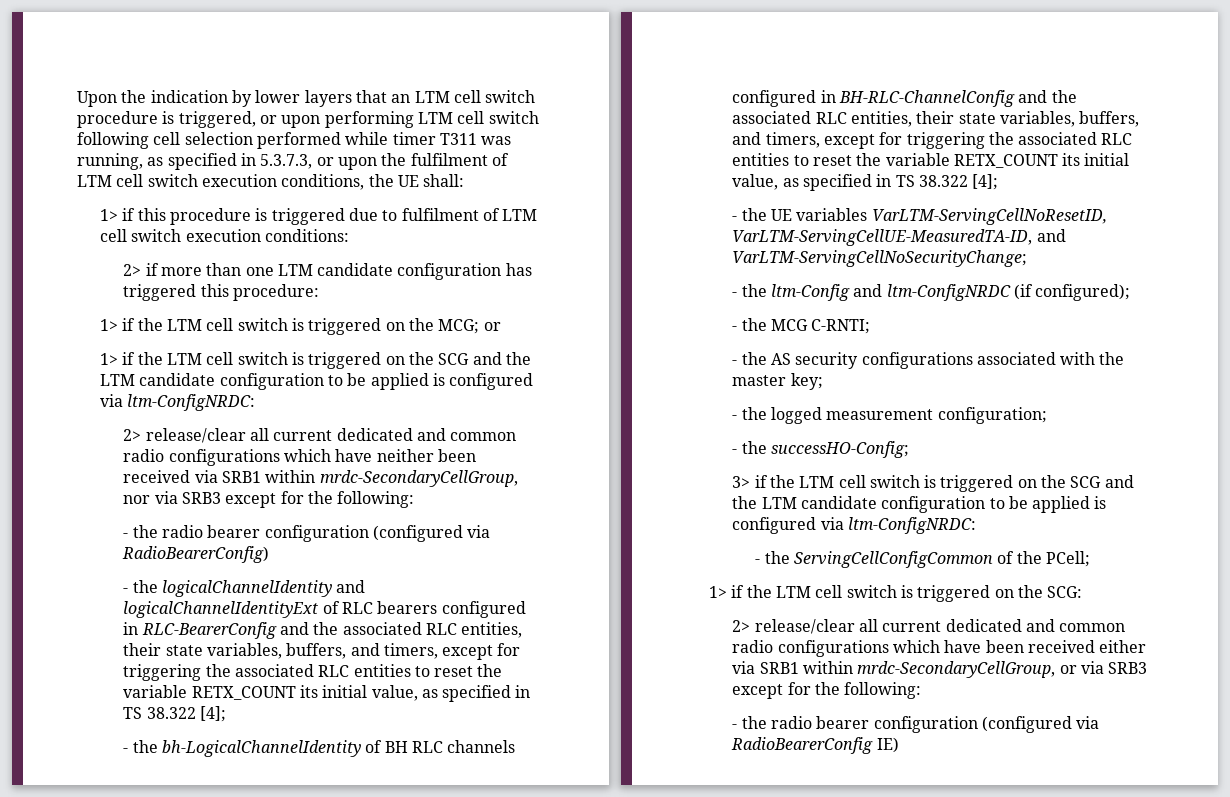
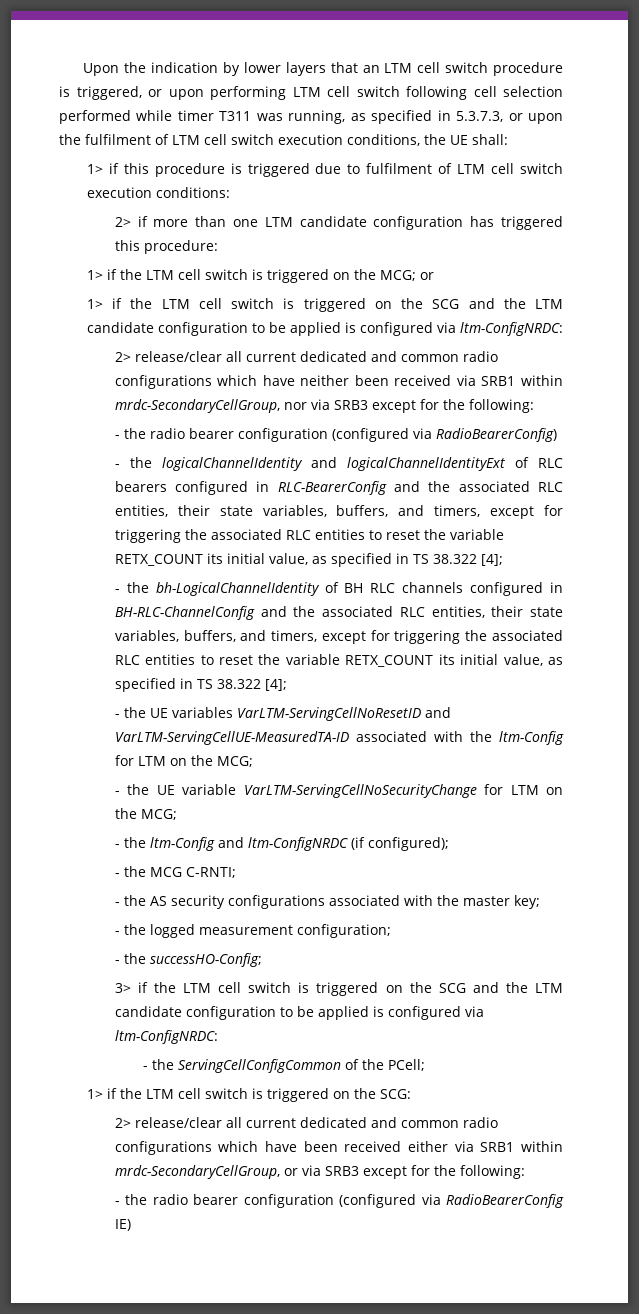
- - the UE variables VarLTM-ServingCellNoResetID, VarLTM-ServingCellUE-MeasuredTA-ID, and VarLTM-ServingCellNoSecurityChange;
+ - the UE variables VarLTM-ServingCellNoResetID and VarLTM-ServingCellUE-MeasuredTA-ID associated with the ltm-Config for LTM on the MCG;
+ - the UE variable VarLTM-ServingCellNoSecurityChange for LTM on the MCG;

